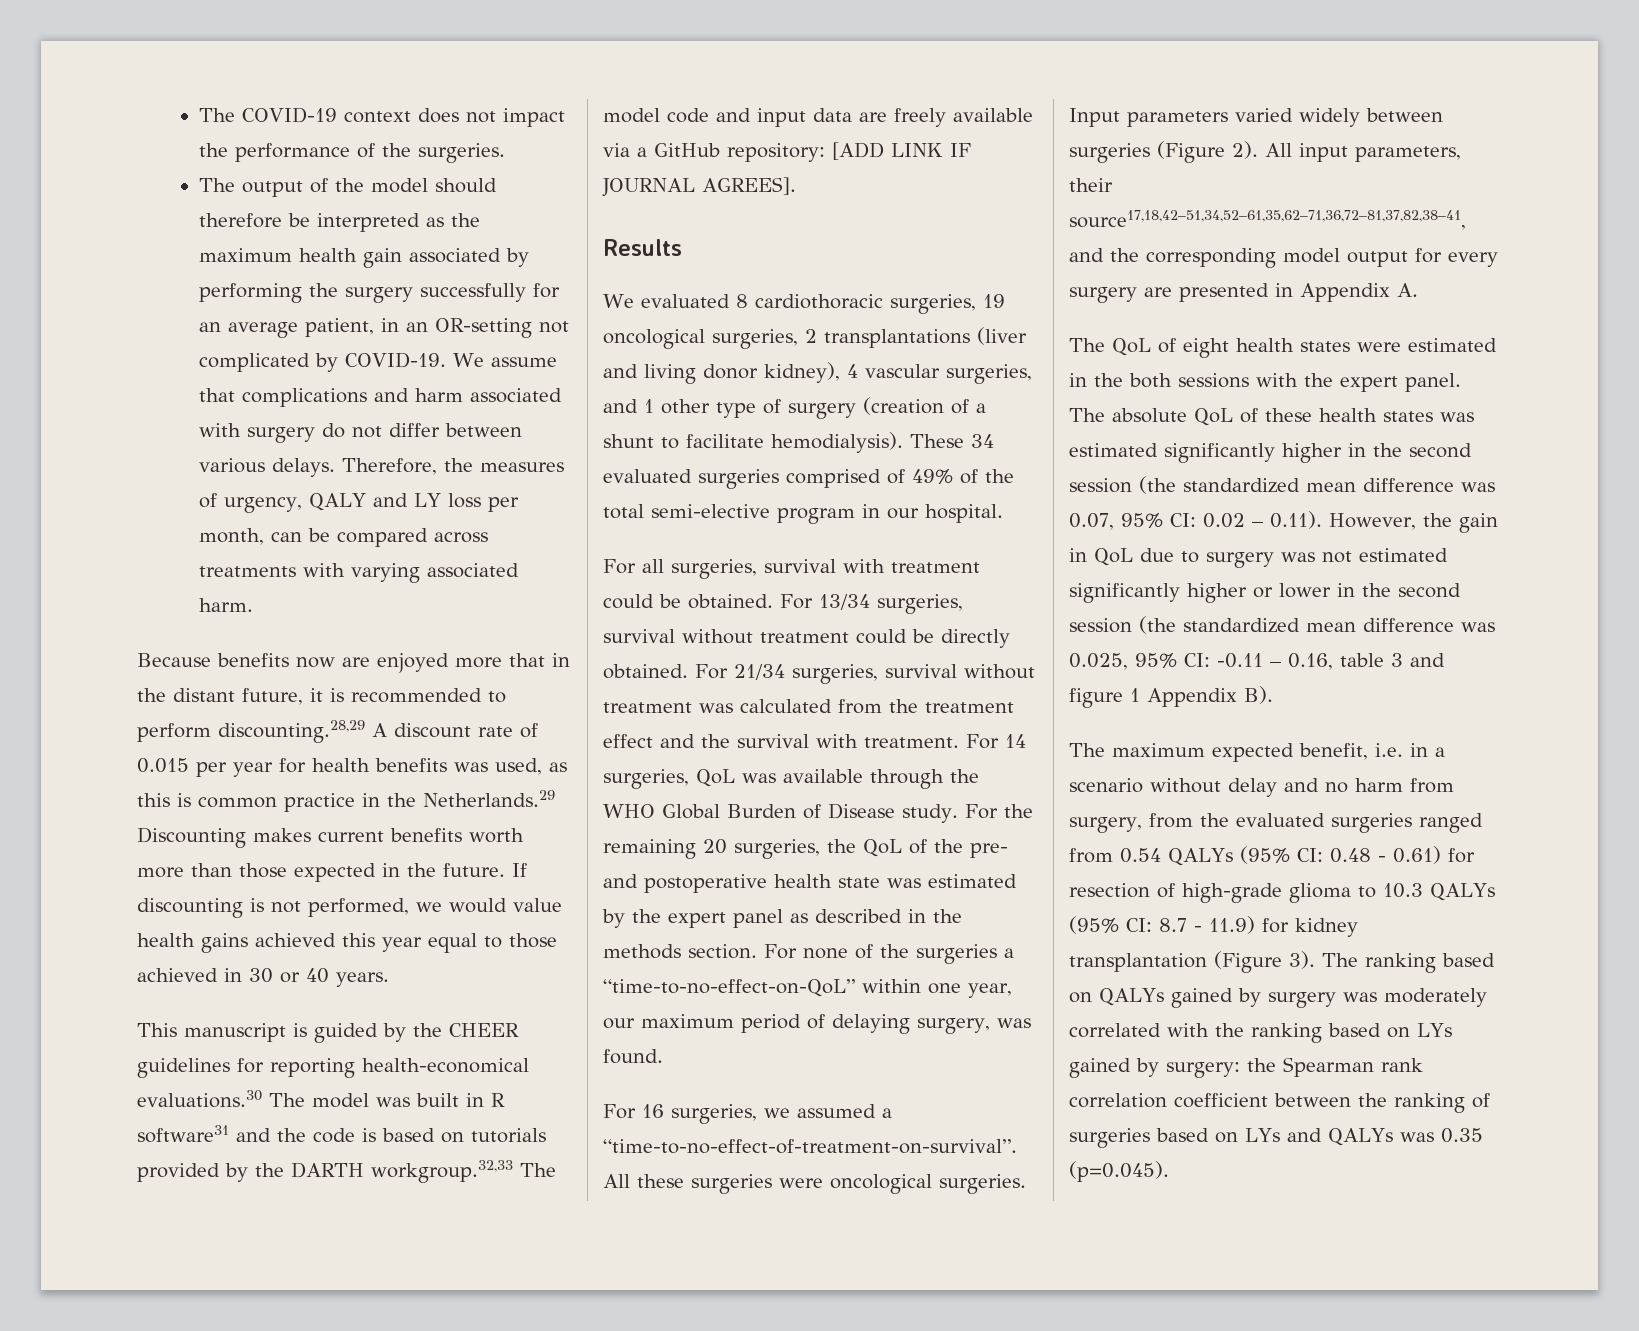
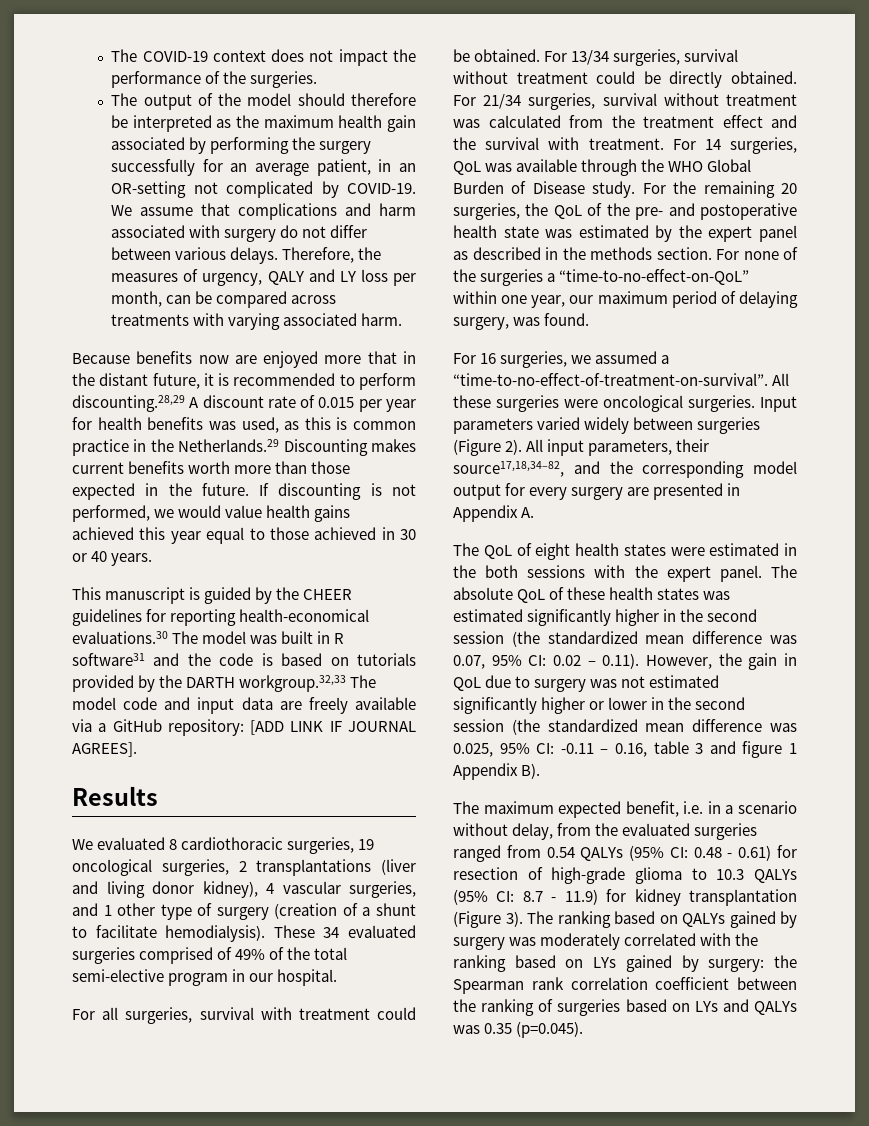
- All input parameters, their source17,18,42–51,34,52–61,35,62–71,36,72–81,37,82,38–41, and the corresponding model output for every surgery are presented in Appendix A.
+ All input parameters, their source17,18,34–82, and the corresponding model output for every surgery are presented in Appendix A.
- The maximum expected benefit, i.e. in a scenario without delay and no harm from surgery, from the evaluated surgeries ranged from 0.54 QALYs (95% CI: 0.48 - 0.61) for resection of high-grade glioma to 10.3 QALYs (95% CI: 8.7 - 11.9) for kidney transplantation (Figure 3).
+ The maximum expected benefit, i.e. in a scenario without delay, from the evaluated surgeries ranged from 0.54 QALYs (95% CI: 0.48 - 0.61) for resection of high-grade glioma to 10.3 QALYs (95% CI: 8.7 - 11.9) for kidney transplantation (Figure 3).

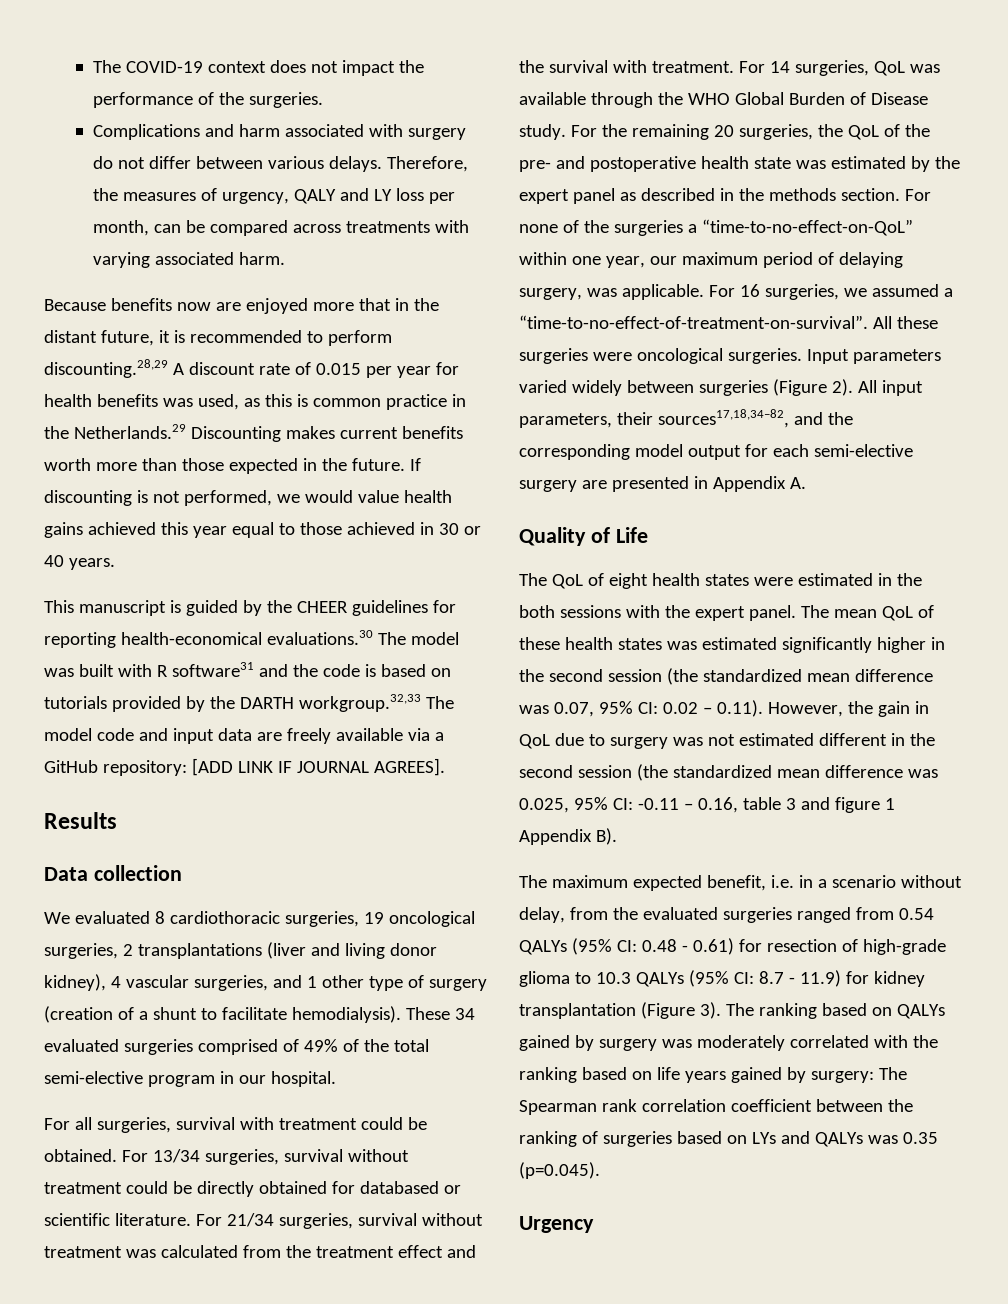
- The output of the model should therefore be interpreted as the maximum health gain associated by performing the surgery successfully for an average patient, in an OR-setting not complicated by COVID-19. We assume that complications and harm associated with surgery do not differ between various delays.
+ Complications and harm associated with surgery do not differ between various delays.
- This manuscript is guided by the CHEER guidelines for reporting health-economical evaluations.30 The model was built in R software31 and the code is based on tutorials provided by the DARTH workgroup.32,33 The model code and input data are freely available via a GitHub repository: [ADD LINK IF JOURNAL AGREES].
+ This manuscript is guided by the CHEER guidelines for reporting health-economical evaluations.30 The model was built with R software31 and the code is based on tutorials provided by the DARTH workgroup.32,33 The model code and input data are freely available via a GitHub repository: [ADD LINK IF JOURNAL AGREES].
+ Data collection
- For 13/34 surgeries, survival without treatment could be directly obtained.
+ For 13/34 surgeries, survival without treatment could be directly obtained for databased or scientific literature.
- For none of the surgeries a “time-to-no-effect-on-QoL” within one year, our maximum period of delaying surgery, was found.
- For 16 surgeries, we assumed a “time-to-no-effect-of-treatment-on-survival”.
+ For none of the surgeries a “time-to-no-effect-on-QoL” within one year, our maximum period of delaying surgery, was applicable. For 16 surgeries, we assumed a “time-to-no-effect-of-treatment-on-survival”.
- All input parameters, their source17,18,34–82, and the corresponding model output for every surgery are presented in Appendix A.
+ All input parameters, their sources17,18,34–82, and the corresponding model output for each semi-elective surgery are presented in Appendix A.
+ Quality of Life
- The absolute QoL of these health states was estimated significantly higher in the second session (the standardized mean difference was 0.07, 95% CI: 0.02 – 0.11). However, the gain in QoL due to surgery was not estimated significantly higher or lower in the second session (the standardized mean difference was 0.025, 95% CI: -0.11 – 0.16, table 3 and figure 1 Appendix B).
+ The mean QoL of these health states was estimated significantly higher in the second session (the standardized mean difference was 0.07, 95% CI: 0.02 – 0.11). However, the gain in QoL due to surgery was not estimated different in the second session (the standardized mean difference was 0.025, 95% CI: -0.11 – 0.16, table 3 and figure 1 Appendix B).
- The ranking based on QALYs gained by surgery was moderately correlated with the ranking based on LYs gained by surgery: the Spearman rank correlation coefficient between the ranking of surgeries based on LYs and QALYs was 0.35 (p=0.045).
+ The ranking based on QALYs gained by surgery was moderately correlated with the ranking based on life years gained by surgery: The Spearman rank correlation coefficient between the ranking of surgeries based on LYs and QALYs was 0.35 (p=0.045).
+ Urgency

